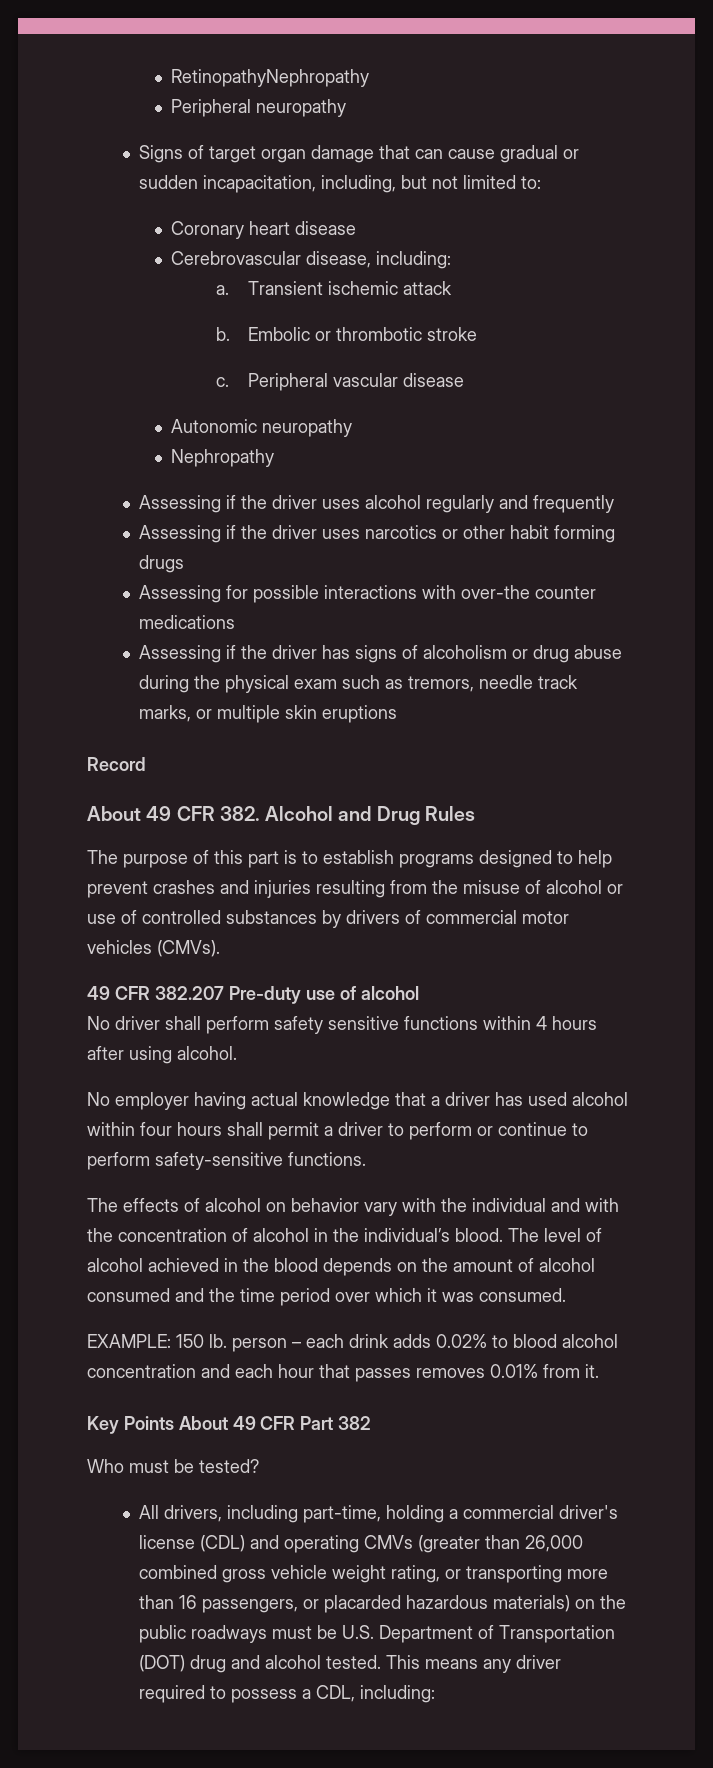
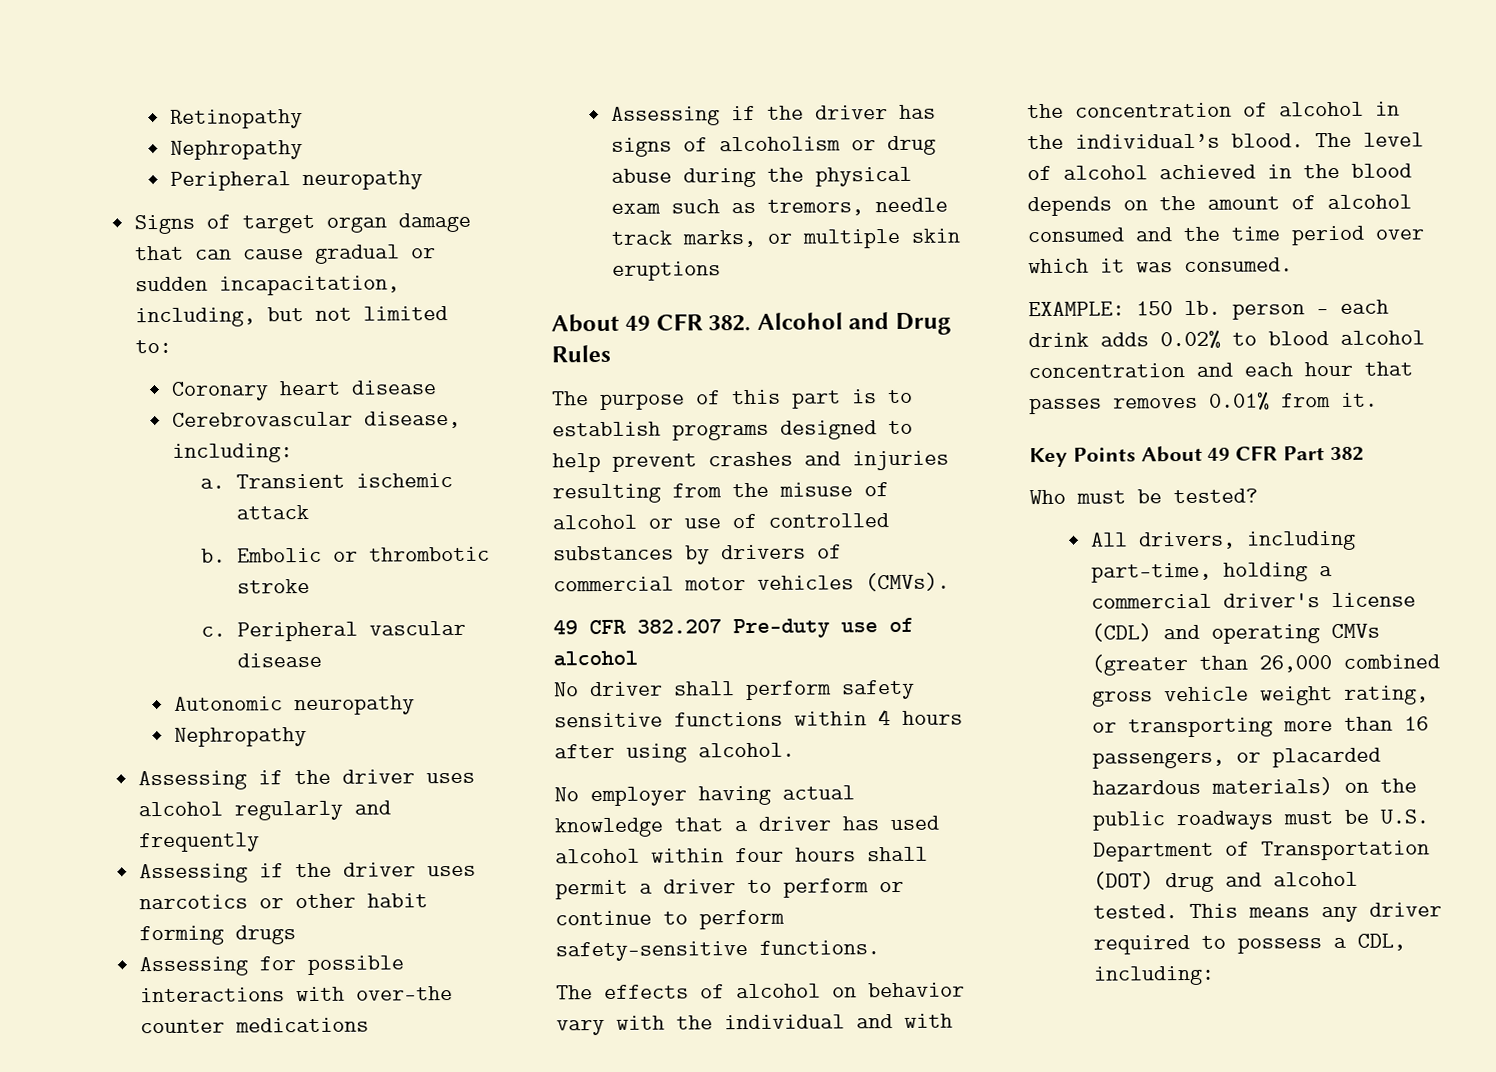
- RetinopathyNephropathy
+ Retinopathy
+ Nephropathy
- Record

